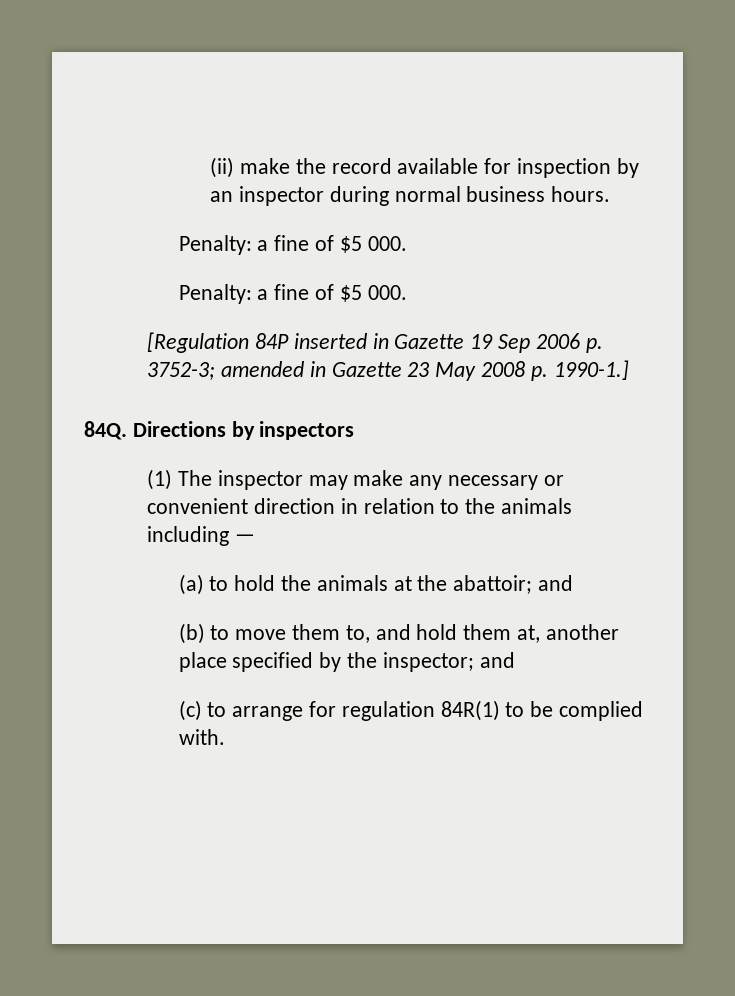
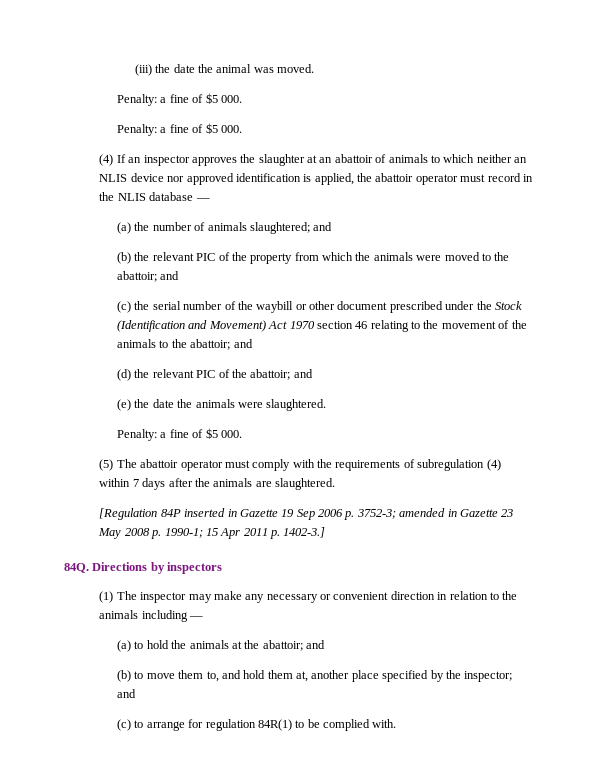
- (ii) make the record available for inspection by an inspector during normal business hours.
+ (iii) the date the animal was moved.
+ (4) If an inspector approves the slaughter at an abattoir of animals to which neither an NLIS device nor approved identification is applied, the abattoir operator must record in the NLIS database —
+ (a) the number of animals slaughtered; and
+ (b) the relevant PIC of the property from which the animals were moved to the abattoir; and
+ (c) the serial number of the waybill or other document prescribed under the Stock (Identification and Movement) Act 1970 section 46 relating to the movement of the animals to the abattoir; and
+ (d) the relevant PIC of the abattoir; and
+ (e) the date the animals were slaughtered.
+ Penalty: a fine of $5 000.
+ (5) The abattoir operator must comply with the requirements of subregulation (4) within 7 days after the animals are slaughtered.
- [Regulation 84P inserted in Gazette 19 Sep 2006 p. 3752-3; amended in Gazette 23 May 2008 p. 1990-1.]
+ [Regulation 84P inserted in Gazette 19 Sep 2006 p. 3752-3; amended in Gazette 23 May 2008 p. 1990-1; 15 Apr 2011 p. 1402-3.]

